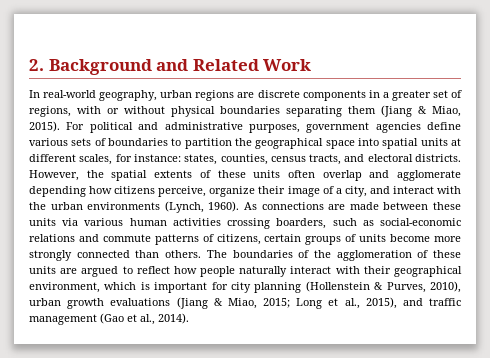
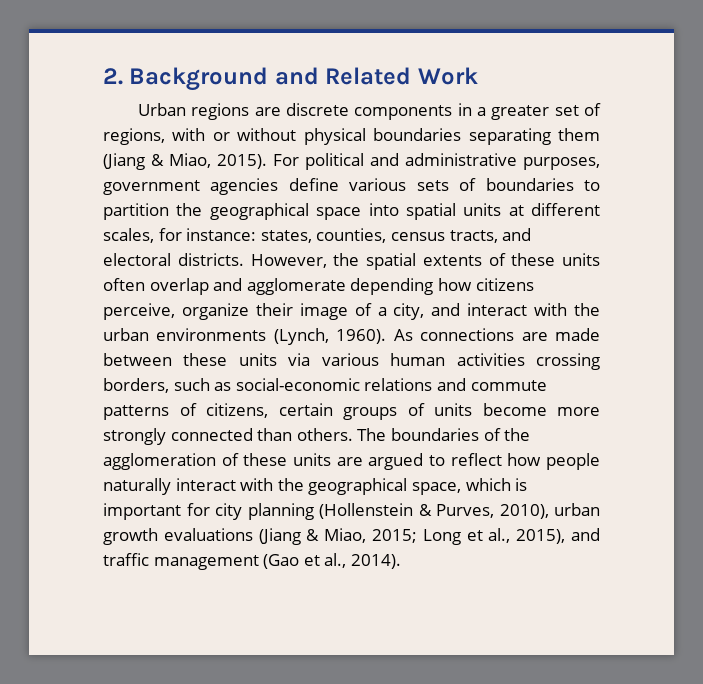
- In real-world geography, urban regions are discrete components in a greater set of regions, with or without physical boundaries separating them (Jiang & Miao, 2015).
+ Urban regions are discrete components in a greater set of regions, with or without physical boundaries separating them (Jiang & Miao, 2015).
- As connections are made between these units via various human activities crossing boarders, such as social-economic relations and commute patterns of citizens, certain groups of units become more strongly connected than others.
+ As connections are made between these units via various human activities crossing borders, such as social-economic relations and commute patterns of citizens, certain groups of units become more strongly connected than others.
- The boundaries of the agglomeration of these units are argued to reflect how people naturally interact with their geographical environment, which is important for city planning (Hollenstein & Purves, 2010), urban growth evaluations (Jiang & Miao, 2015; Long et al., 2015), and traffic management (Gao et al., 2014).
+ The boundaries of the agglomeration of these units are argued to reflect how people naturally interact with the geographical space, which is important for city planning (Hollenstein & Purves, 2010), urban growth evaluations (Jiang & Miao, 2015; Long et al., 2015), and traffic management (Gao et al., 2014).

